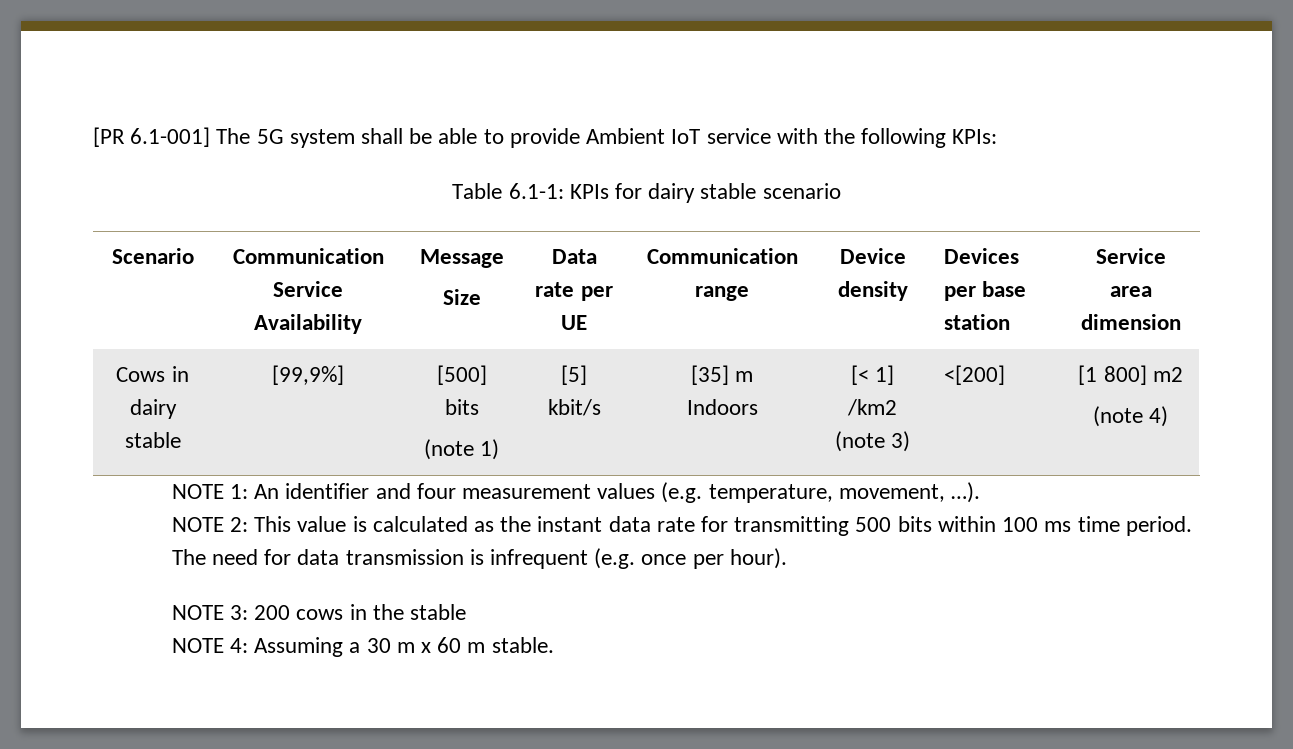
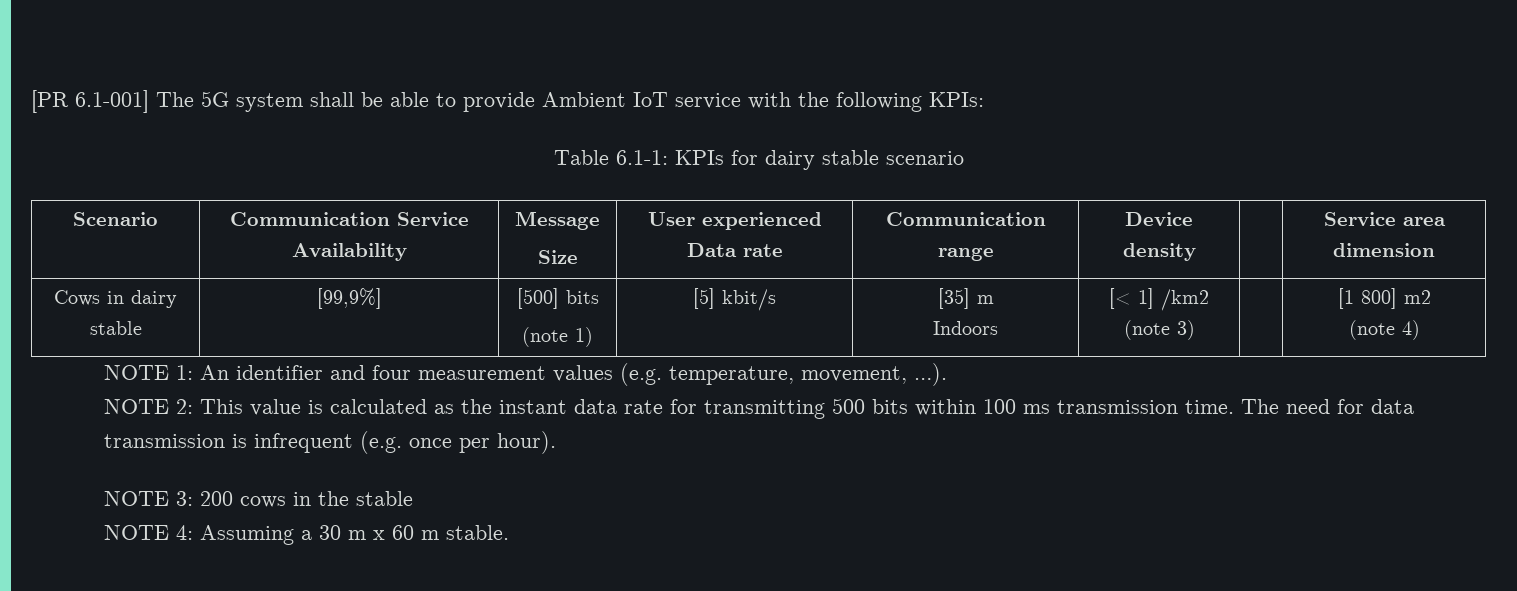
  Scenario | Communication Service Availability | Message
- Size | Data rate per UE | Communication range | Device density | Devices per base station | Service area dimension
+ Size | User experienced Data rate | Communication range | Device density | | Service area dimension
  Cows in dairy stable | [99,9%] | [500] bits
  (note 1) | [5] kbit/s | [35] m
- Indoors | [< 1] /km2 (note 3) | <[200] | [1 800] m2
+ Indoors | [< 1] /km2 (note 3) | | [1 800] m2
- NOTE 2: This value is calculated as the instant data rate for transmitting 500 bits within 100 ms time period.
+ NOTE 2: This value is calculated as the instant data rate for transmitting 500 bits within 100 ms transmission time.

